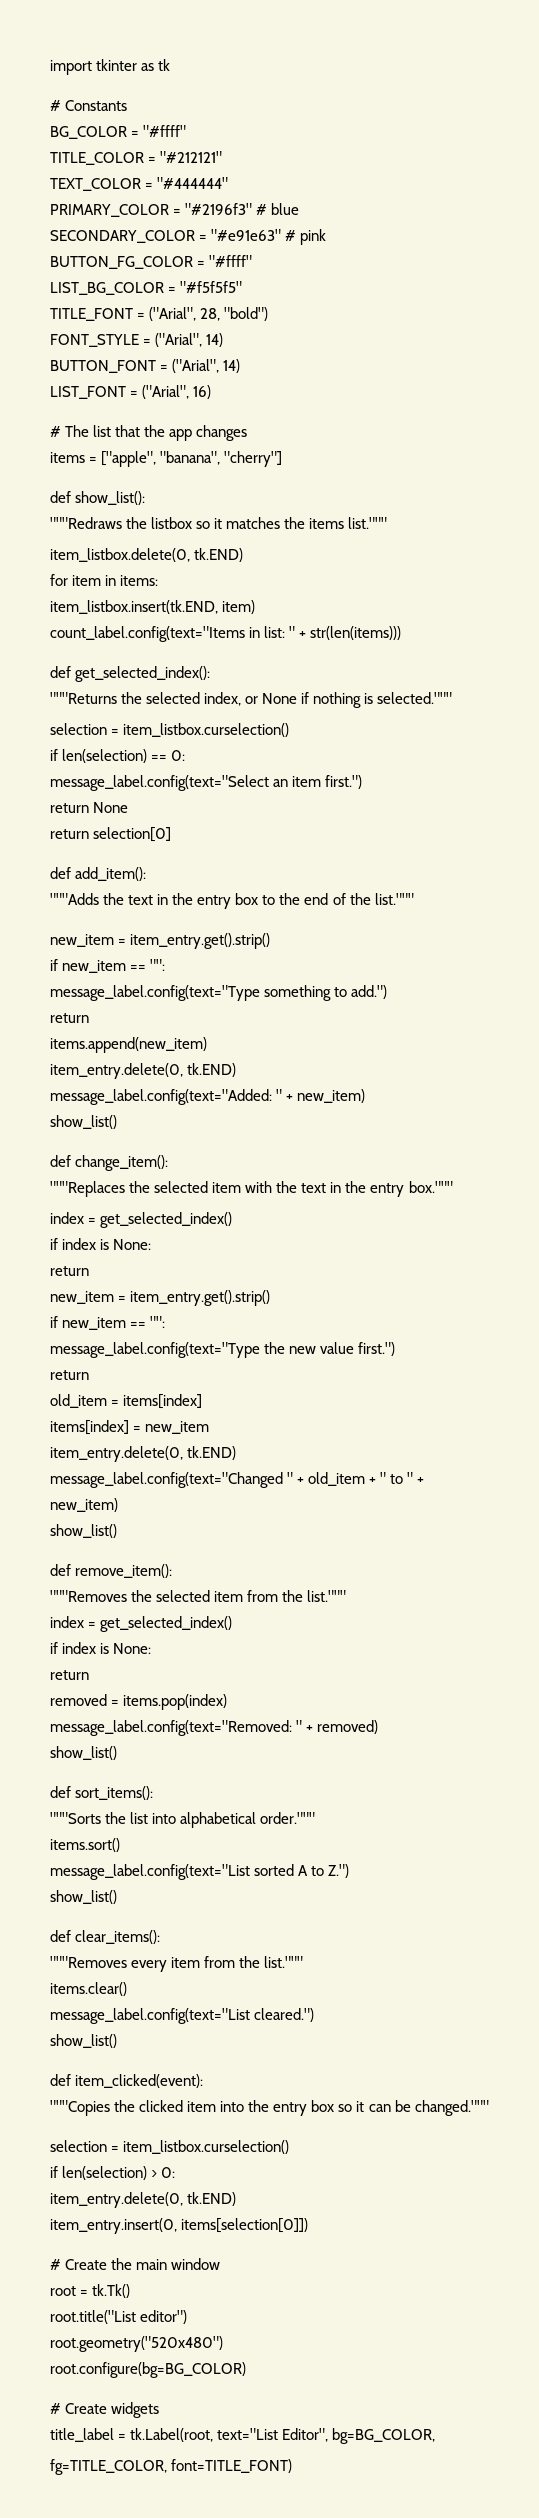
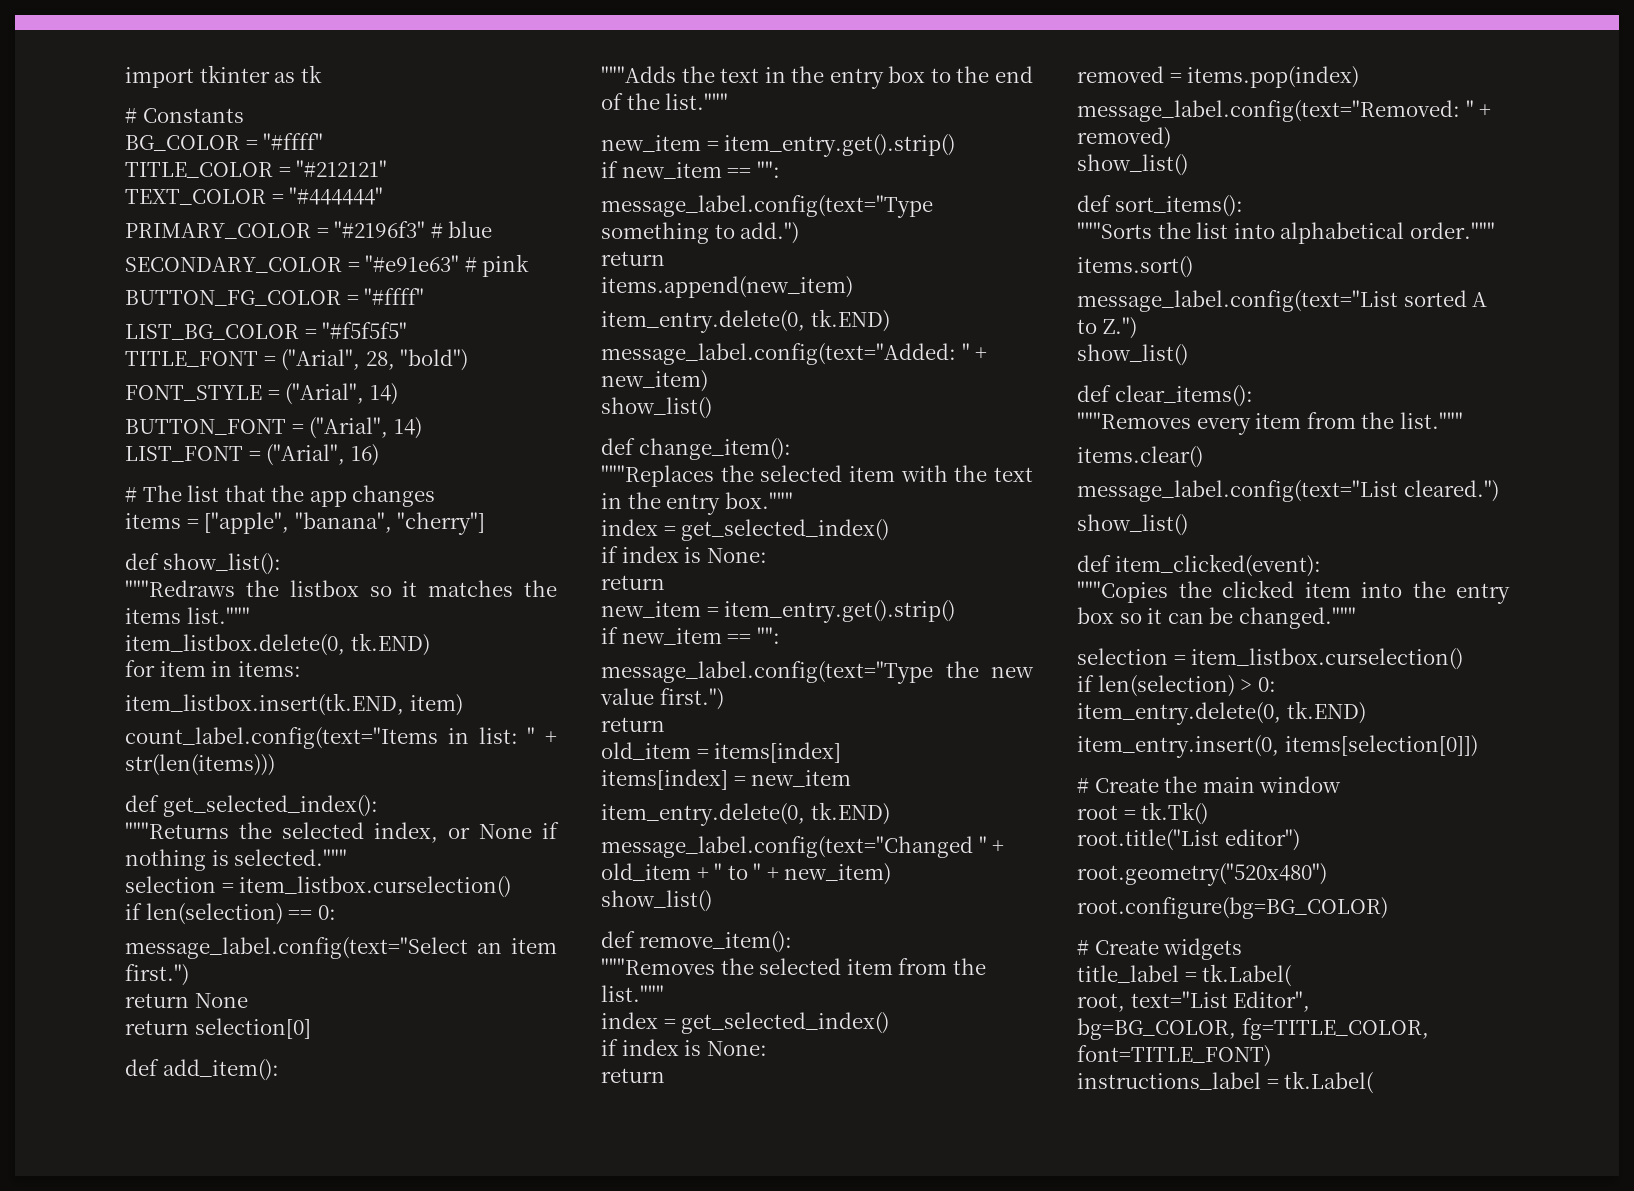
- title_label = tk.Label(root, text="List Editor", bg=BG_COLOR,
- fg=TITLE_COLOR, font=TITLE_FONT)
+ title_label = tk.Label(
+ root, text="List Editor",
+ bg=BG_COLOR, fg=TITLE_COLOR, font=TITLE_FONT)
+ instructions_label = tk.Label(

